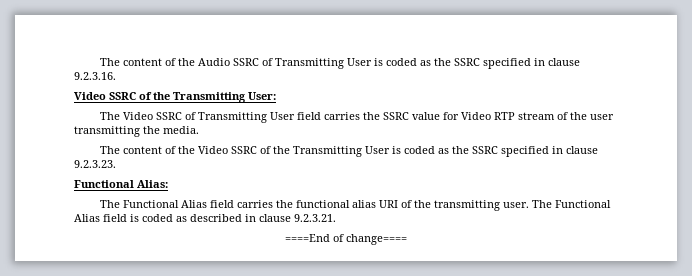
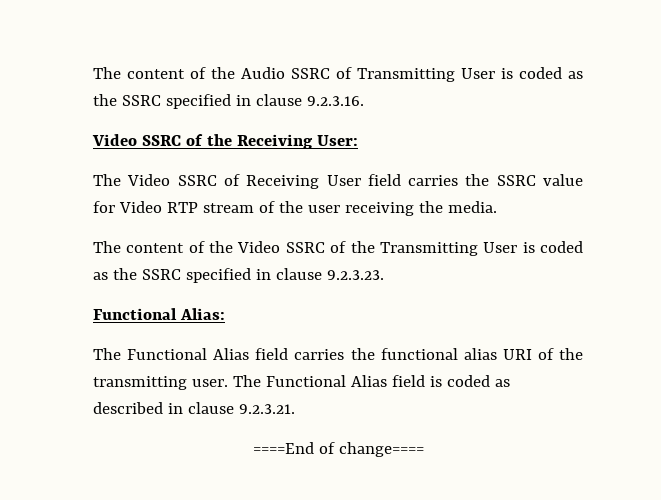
- Video SSRC of the Transmitting User:
+ Video SSRC of the Receiving User:
- The Video SSRC of Transmitting User field carries the SSRC value for Video RTP stream of the user transmitting the media.
+ The Video SSRC of Receiving User field carries the SSRC value for Video RTP stream of the user receiving the media.

